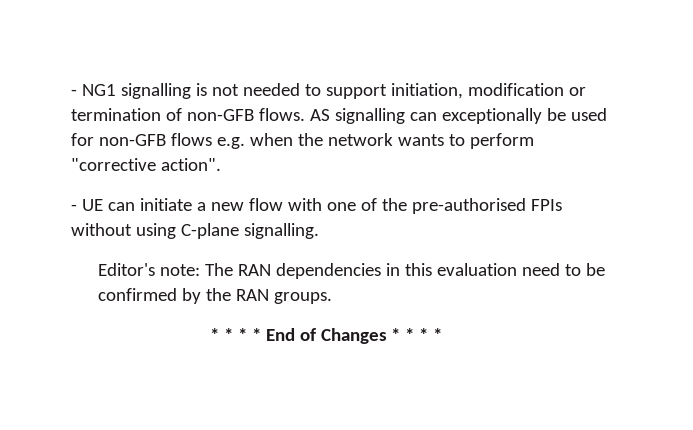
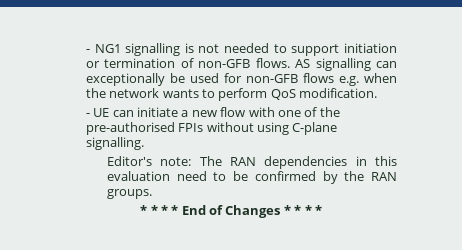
- - NG1 signalling is not needed to support initiation, modification or termination of non-GFB flows.
+ - NG1 signalling is not needed to support initiation or termination of non-GFB flows.
- AS signalling can exceptionally be used for non-GFB flows e.g. when the network wants to perform "corrective action".
+ AS signalling can exceptionally be used for non-GFB flows e.g. when the network wants to perform QoS modification.

